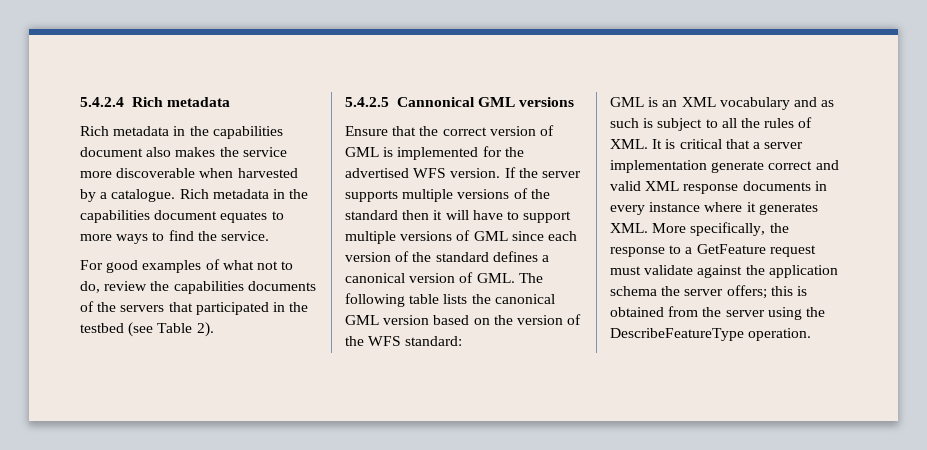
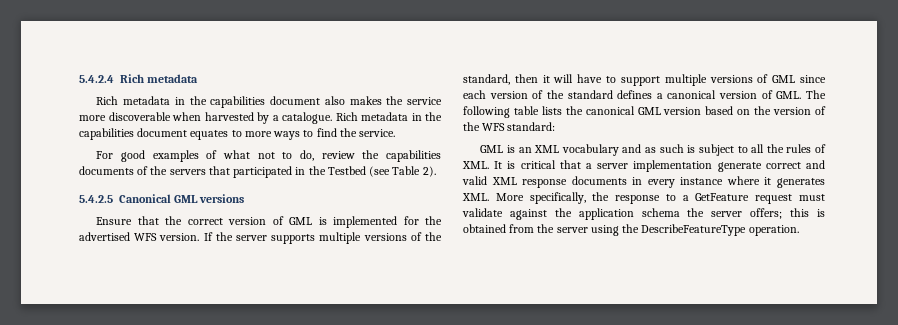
- For good examples of what not to do, review the capabilities documents of the servers that participated in the testbed (see Table 2).
+ For good examples of what not to do, review the capabilities documents of the servers that participated in the Testbed (see Table 2).
- 5.4.2.5 Cannonical GML versions
+ 5.4.2.5 Canonical GML versions
- If the server supports multiple versions of the standard then it will have to support multiple versions of GML since each version of the standard defines a canonical version of GML. The following table lists the canonical GML version based on the version of the WFS standard:
+ If the server supports multiple versions of the standard, then it will have to support multiple versions of GML since each version of the standard defines a canonical version of GML. The following table lists the canonical GML version based on the version of the WFS standard:

